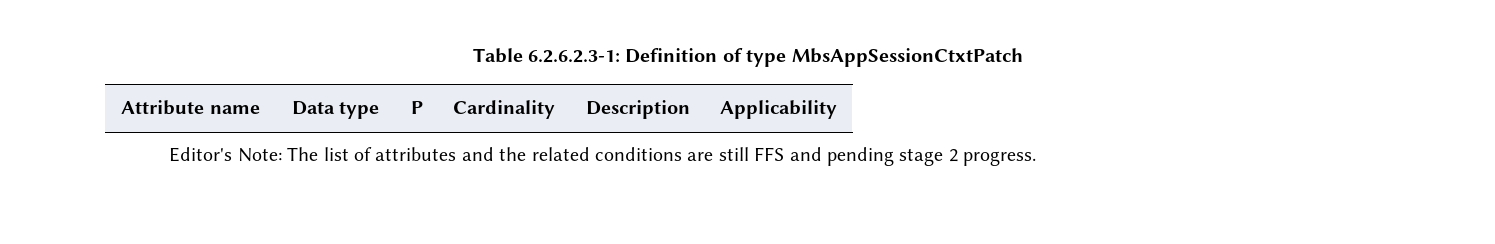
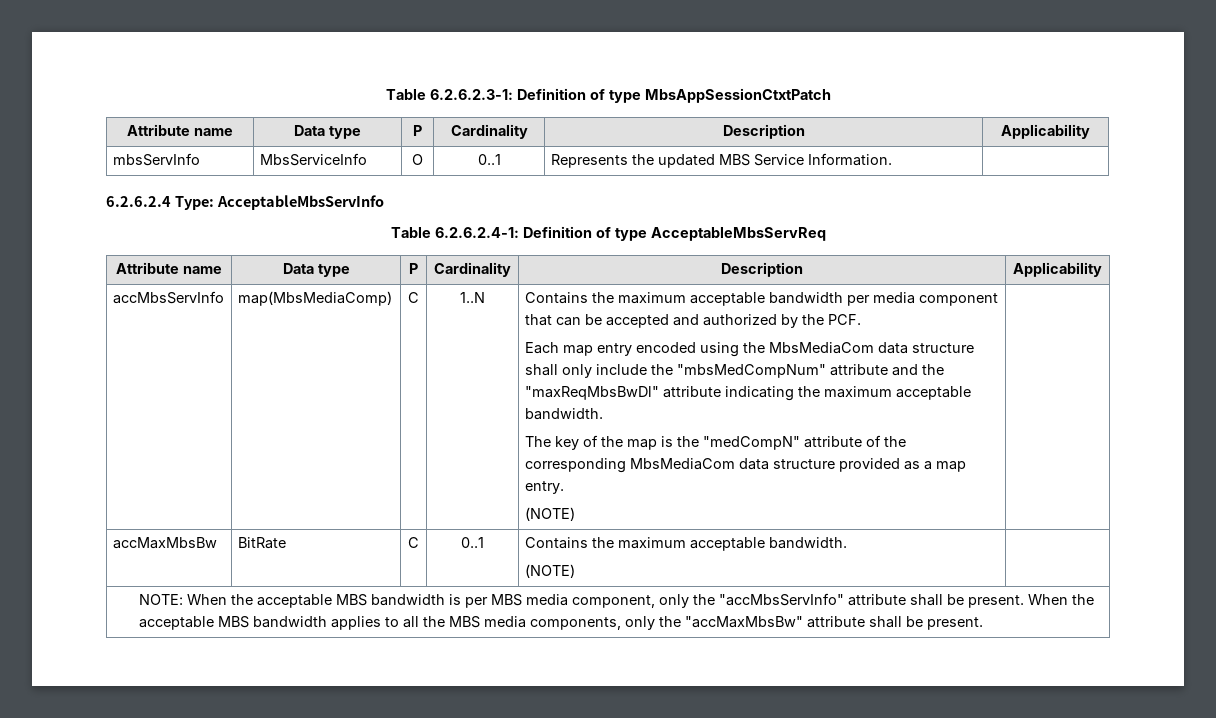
- Editor's Note: The list of attributes and the related conditions are still FFS and pending stage 2 progress.
+ mbsServInfo | MbsServiceInfo | O | 0..1 | Represents the updated MBS Service Information. |
+ 6.2.6.2.4 Type: AcceptableMbsServInfo
+ Table 6.2.6.2.4-1: Definition of type AcceptableMbsServReq
+ Attribute name | Data type | P | Cardinality | Description | Applicability
+ accMbsServInfo | map(MbsMediaComp) | C | 1..N | Contains the maximum acceptable bandwidth per media component that can be accepted and authorized by the PCF.
+ Each map entry encoded using the MbsMediaCom data structure shall only include the "mbsMedCompNum" attribute and the "maxReqMbsBwDl" attribute indicating the maximum acceptable bandwidth.
+ The key of the map is the "medCompN" attribute of the corresponding MbsMediaCom data structure provided as a map entry.
+ (NOTE) |
+ accMaxMbsBw | BitRate | C | 0..1 | Contains the maximum acceptable bandwidth.
+ (NOTE) |
+ NOTE: When the acceptable MBS bandwidth is per MBS media component, only the "accMbsServInfo" attribute shall be present. When the acceptable MBS bandwidth applies to all the MBS media components, only the "accMaxMbsBw" attribute shall be present.

